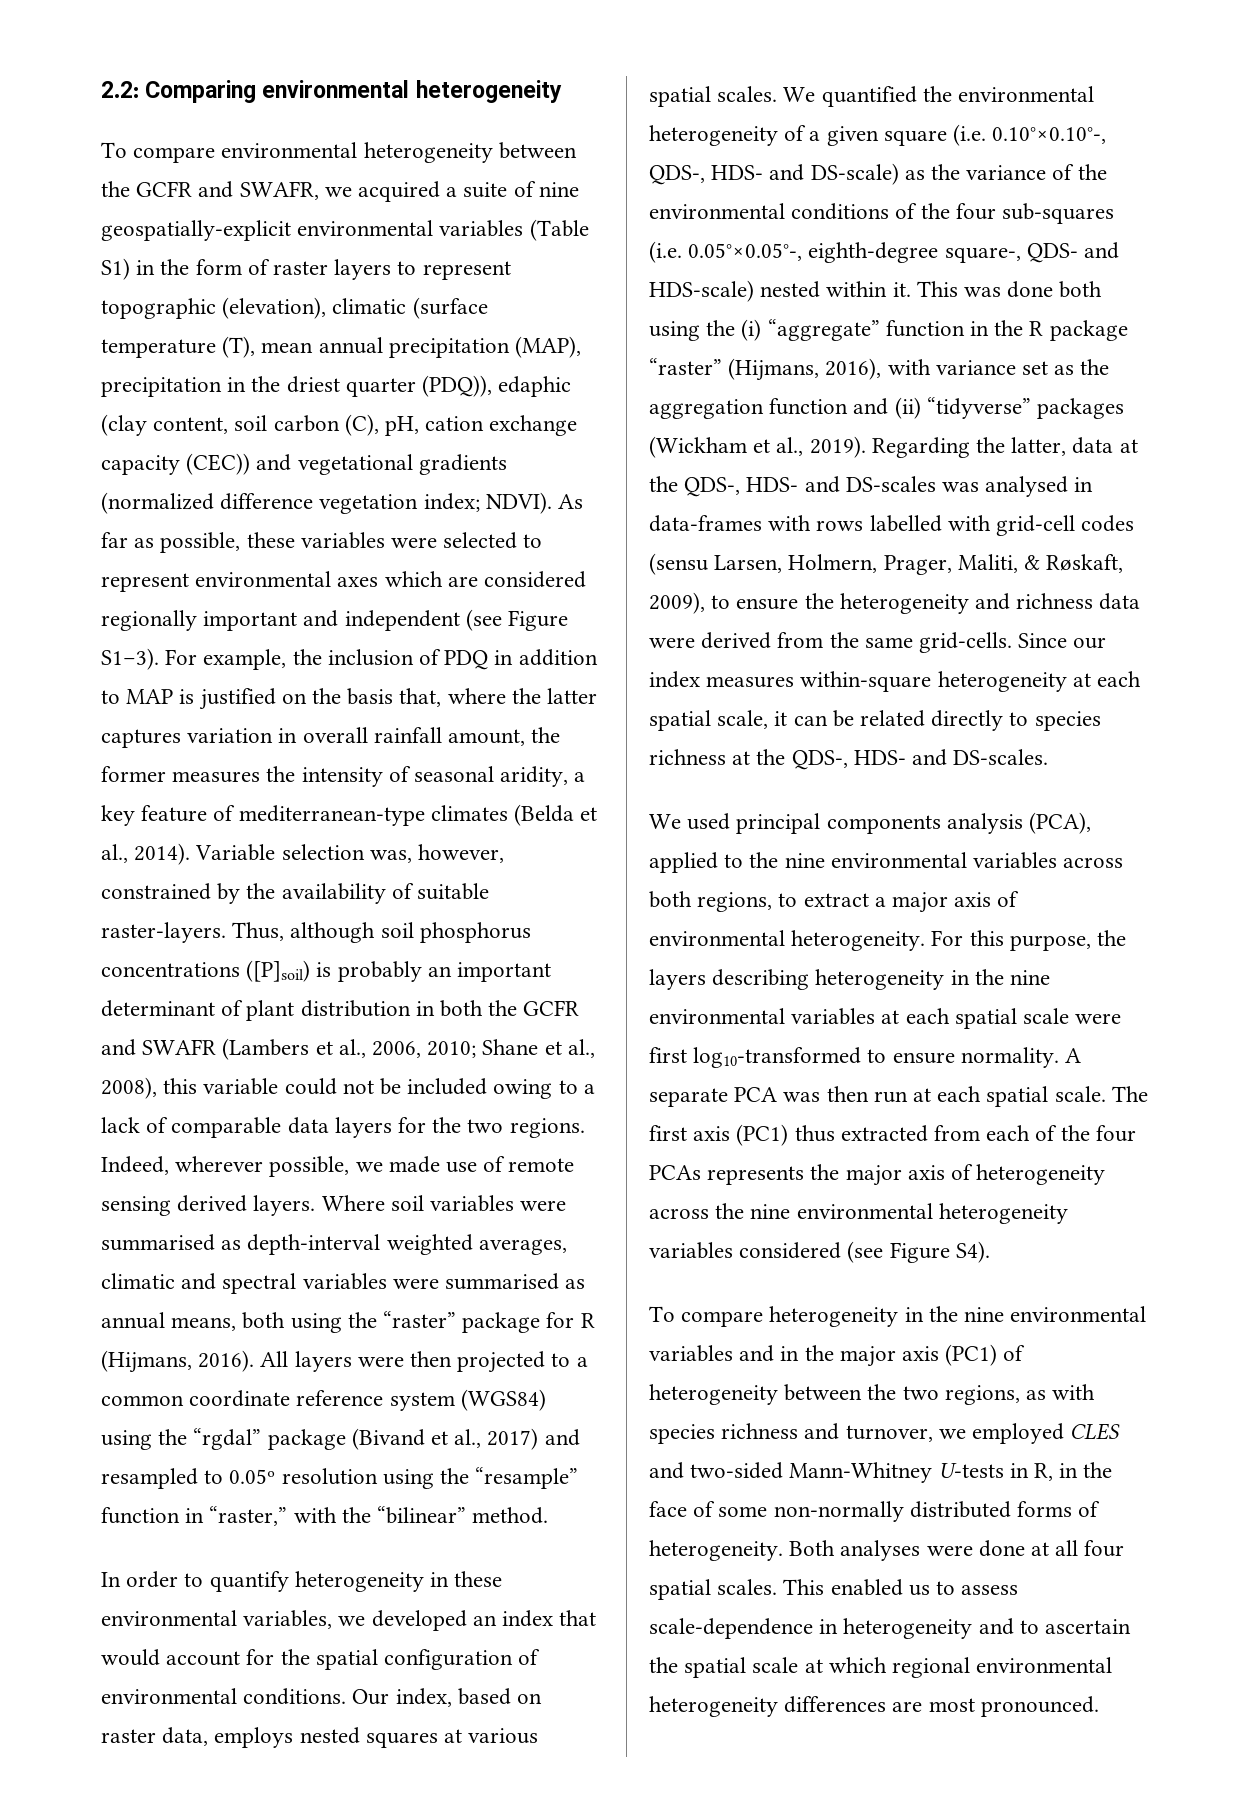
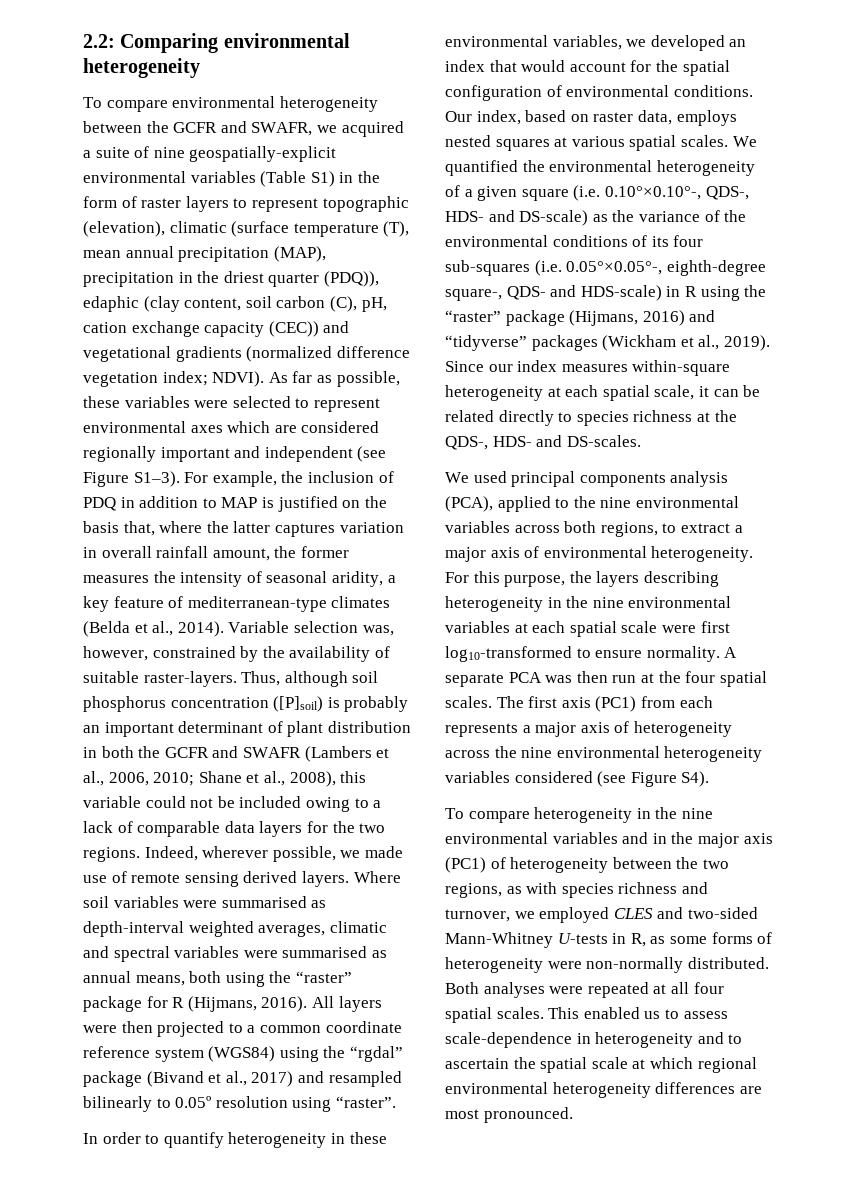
- Thus, although soil phosphorus concentrations ([P]soil) is probably an important determinant of plant distribution in both the GCFR and SWAFR (Lambers et al., 2006, 2010; Shane et al., 2008), this variable could not be included owing to a lack of comparable data layers for the two regions.
+ Thus, although soil phosphorus concentration ([P]soil) is probably an important determinant of plant distribution in both the GCFR and SWAFR (Lambers et al., 2006, 2010; Shane et al., 2008), this variable could not be included owing to a lack of comparable data layers for the two regions.
- All layers were then projected to a common coordinate reference system (WGS84) using the “rgdal” package (Bivand et al., 2017) and resampled to 0.05º resolution using the “resample” function in “raster,” with the “bilinear” method.
+ All layers were then projected to a common coordinate reference system (WGS84) using the “rgdal” package (Bivand et al., 2017) and resampled bilinearly to 0.05º resolution using “raster”.
- We quantified the environmental heterogeneity of a given square (i.e. 0.10°×0.10°-, QDS-, HDS- and DS-scale) as the variance of the environmental conditions of the four sub-squares (i.e. 0.05°×0.05°-, eighth-degree square-, QDS- and HDS-scale) nested within it. This was done both using the (i) “aggregate” function in the R package “raster” (Hijmans, 2016), with variance set as the aggregation function and (ii) “tidyverse” packages (Wickham et al., 2019).
+ We quantified the environmental heterogeneity of a given square (i.e. 0.10°×0.10°-, QDS-, HDS- and DS-scale) as the variance of the environmental conditions of its four sub-squares (i.e. 0.05°×0.05°-, eighth-degree square-, QDS- and HDS-scale) in R using the “raster” package (Hijmans, 2016) and “tidyverse” packages (Wickham et al., 2019).
- Regarding the latter, data at the QDS-, HDS- and DS-scales was analysed in data-frames with rows labelled with grid-cell codes (sensu Larsen, Holmern, Prager, Maliti, & Røskaft, 2009), to ensure the heterogeneity and richness data were derived from the same grid-cells.
- A separate PCA was then run at each spatial scale. The first axis (PC1) thus extracted from each of the four PCAs represents the major axis of heterogeneity across the nine environmental heterogeneity variables considered (see Figure S4).
+ A separate PCA was then run at the four spatial scales. The first axis (PC1) from each represents a major axis of heterogeneity across the nine environmental heterogeneity variables considered (see Figure S4).
- To compare heterogeneity in the nine environmental variables and in the major axis (PC1) of heterogeneity between the two regions, as with species richness and turnover, we employed CLES and two-sided Mann-Whitney U-tests in R, in the face of some non-normally distributed forms of heterogeneity.
+ To compare heterogeneity in the nine environmental variables and in the major axis (PC1) of heterogeneity between the two regions, as with species richness and turnover, we employed CLES and two-sided Mann-Whitney U-tests in R, as some forms of heterogeneity were non-normally distributed.
- Both analyses were done at all four spatial scales.
+ Both analyses were repeated at all four spatial scales.

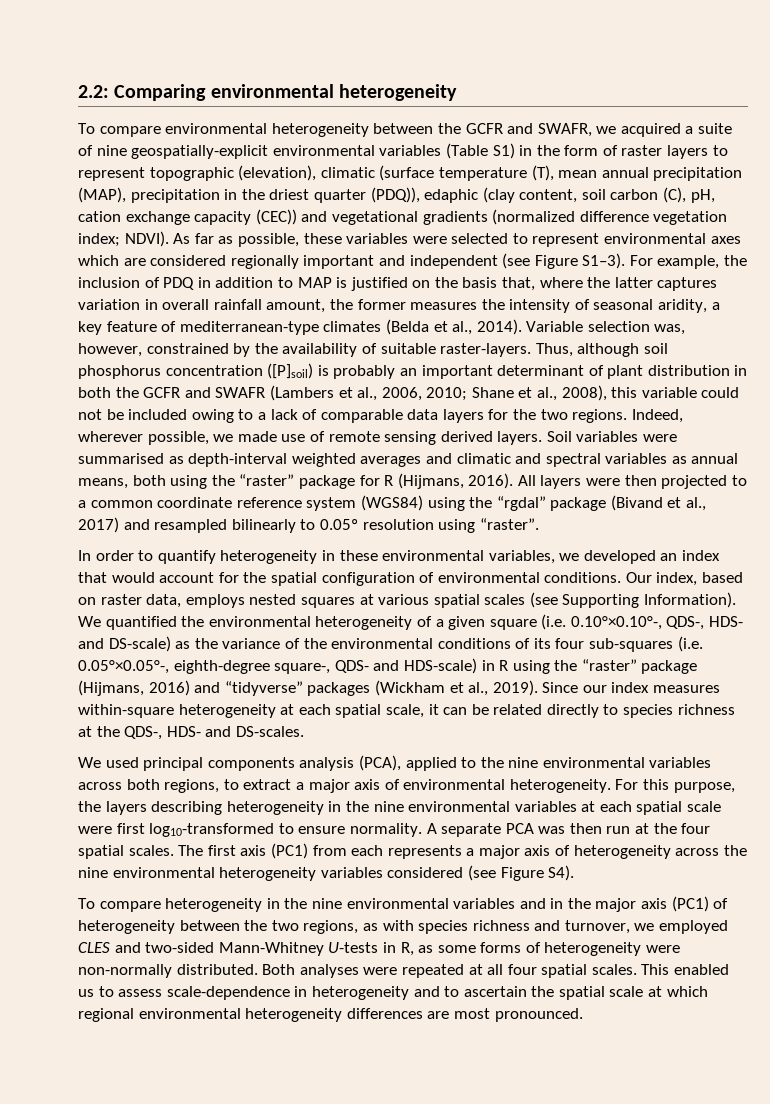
- Where soil variables were summarised as depth-interval weighted averages, climatic and spectral variables were summarised as annual means, both using the “raster” package for R (Hijmans, 2016).
+ Soil variables were summarised as depth-interval weighted averages and climatic and spectral variables as annual means, both using the “raster” package for R (Hijmans, 2016).
- Our index, based on raster data, employs nested squares at various spatial scales.
+ Our index, based on raster data, employs nested squares at various spatial scales (see Supporting Information).

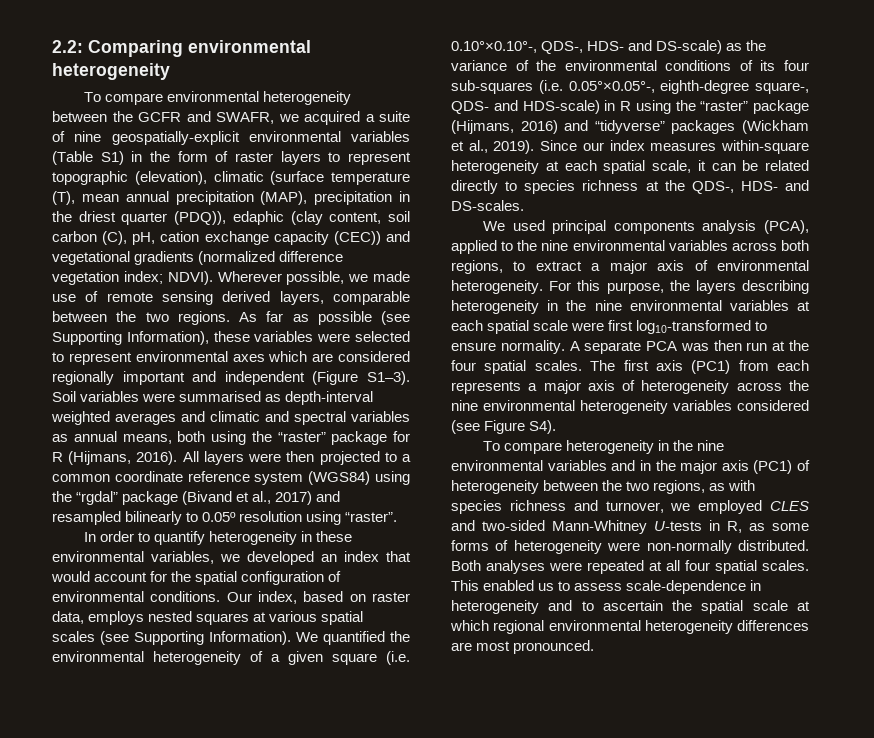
- As far as possible, these variables were selected to represent environmental axes which are considered regionally important and independent (see Figure S1–3). For example, the inclusion of PDQ in addition to MAP is justified on the basis that, where the latter captures variation in overall rainfall amount, the former measures the intensity of seasonal aridity, a key feature of mediterranean-type climates (Belda et al., 2014). Variable selection was, however, constrained by the availability of suitable raster-layers. Thus, although soil phosphorus concentration ([P]soil) is probably an important determinant of plant distribution in both the GCFR and SWAFR (Lambers et al., 2006, 2010; Shane et al., 2008), this variable could not be included owing to a lack of comparable data layers for the two regions. Indeed, wherever possible, we made use of remote sensing derived layers.
+ Wherever possible, we made use of remote sensing derived layers, comparable between the two regions. As far as possible (see Supporting Information), these variables were selected to represent environmental axes which are considered regionally important and independent (Figure S1–3).

